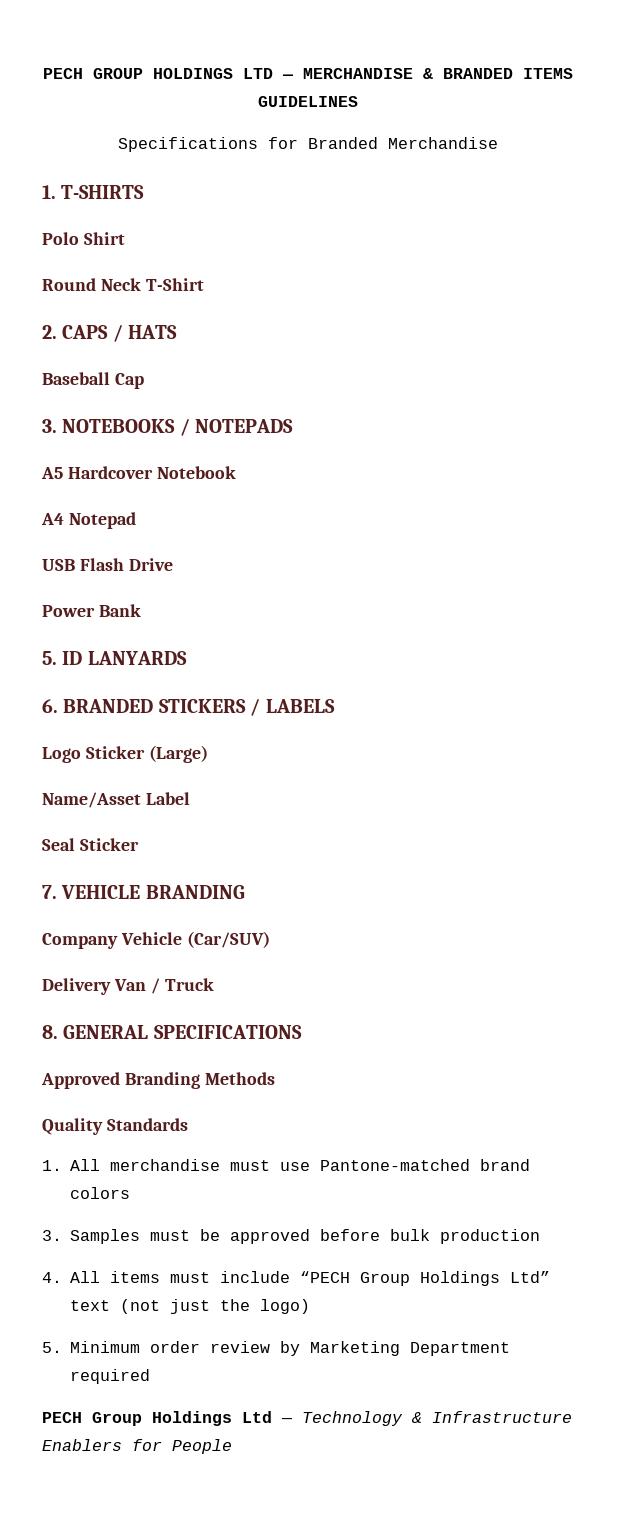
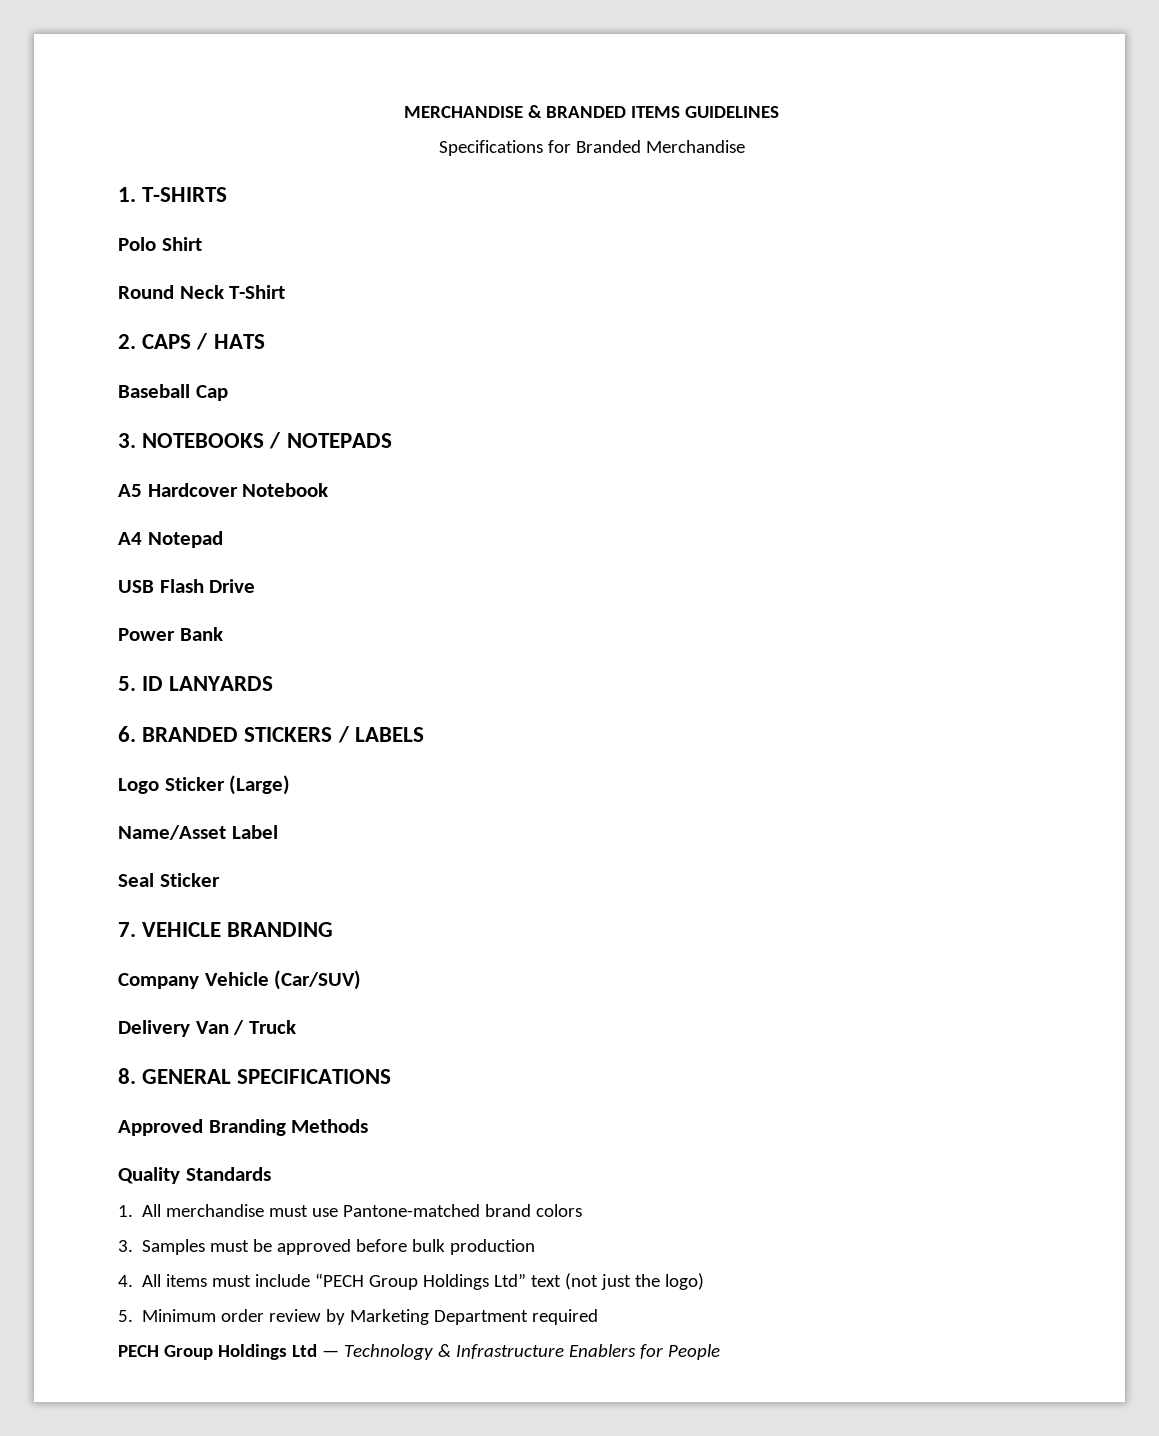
- PECH GROUP HOLDINGS LTD — MERCHANDISE & BRANDED ITEMS GUIDELINES
+ MERCHANDISE & BRANDED ITEMS GUIDELINES

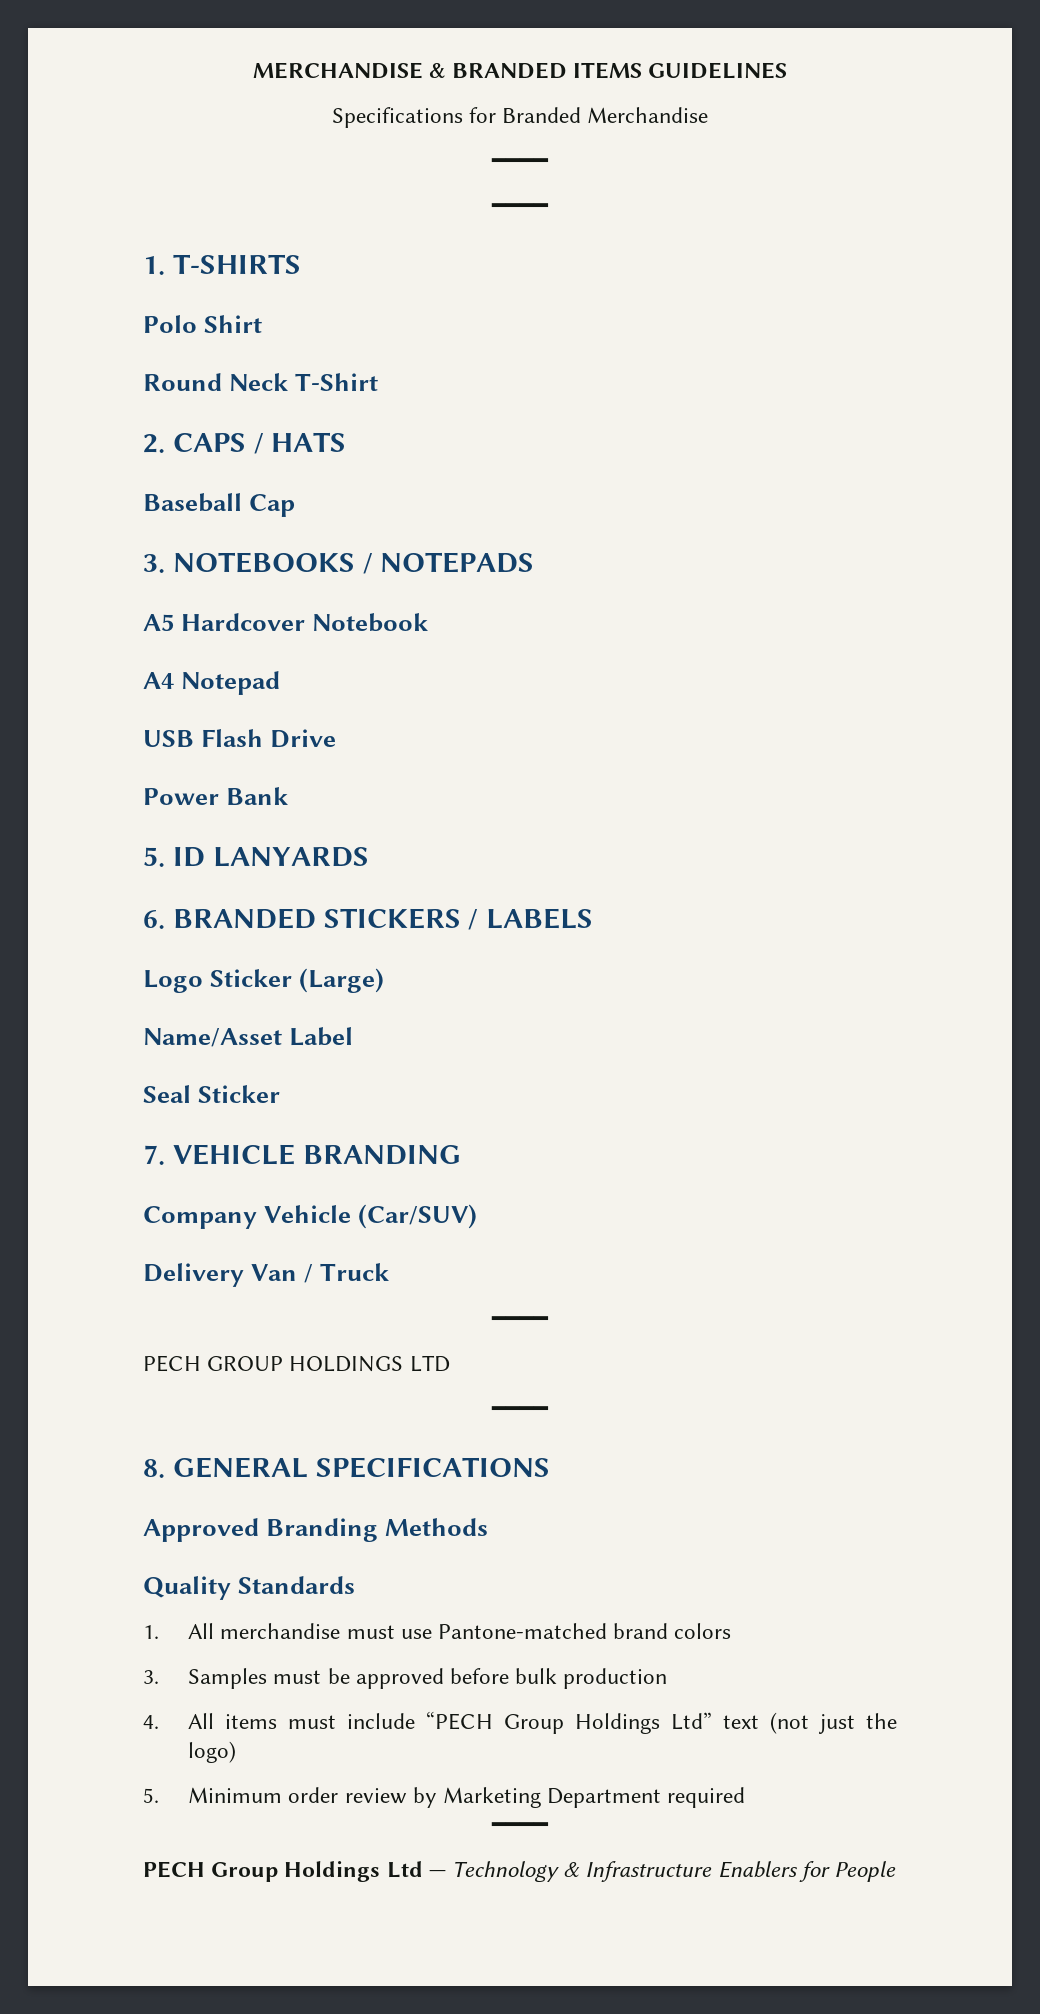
  Specifications for Branded Merchandise
+ ━━━━
+ ━━━━
  Delivery Van / Truck
+ ━━━━
+ PECH GROUP HOLDINGS LTD
+ ━━━━
  5. Minimum order review by Marketing Department required
+ ━━━━

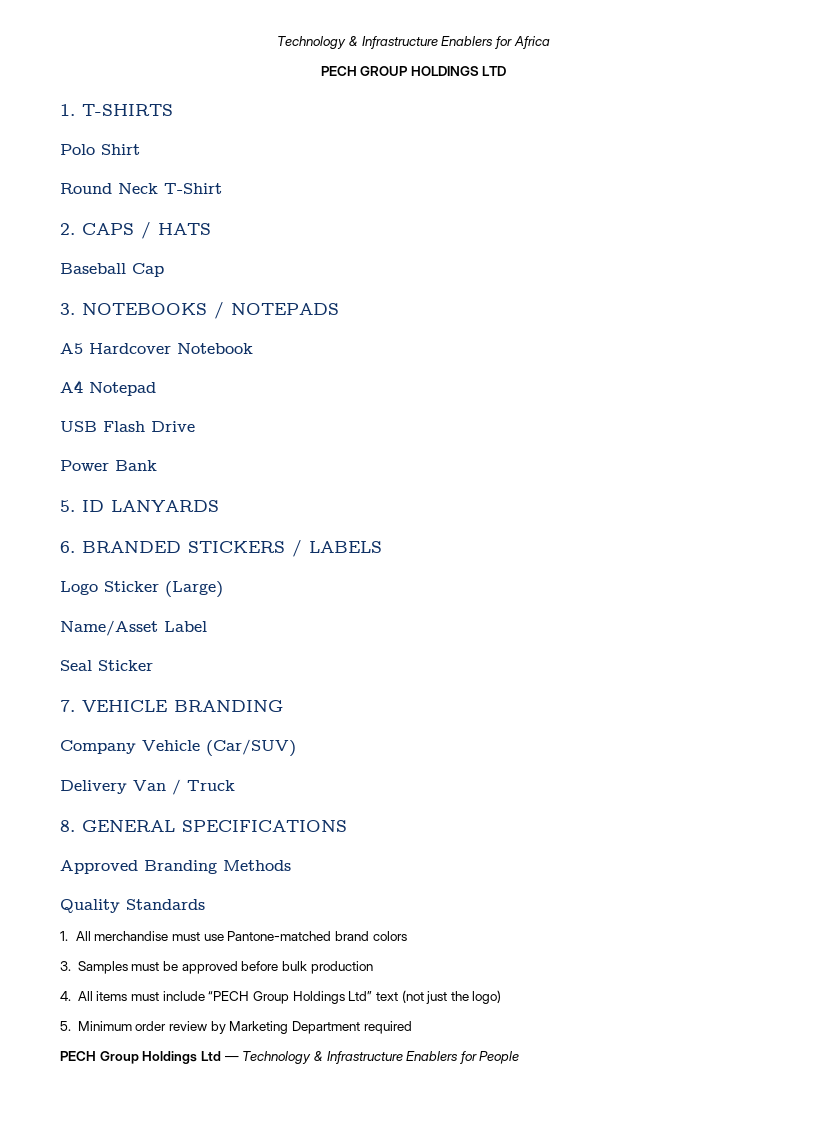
- MERCHANDISE & BRANDED ITEMS GUIDELINES
- Specifications for Branded Merchandise
- ━━━━
- ━━━━
+ Technology & Infrastructure Enablers for Africa
+ PECH GROUP HOLDINGS LTD
  Delivery Van / Truck
- ━━━━
- PECH GROUP HOLDINGS LTD
- ━━━━
  5. Minimum order review by Marketing Department required
- ━━━━

